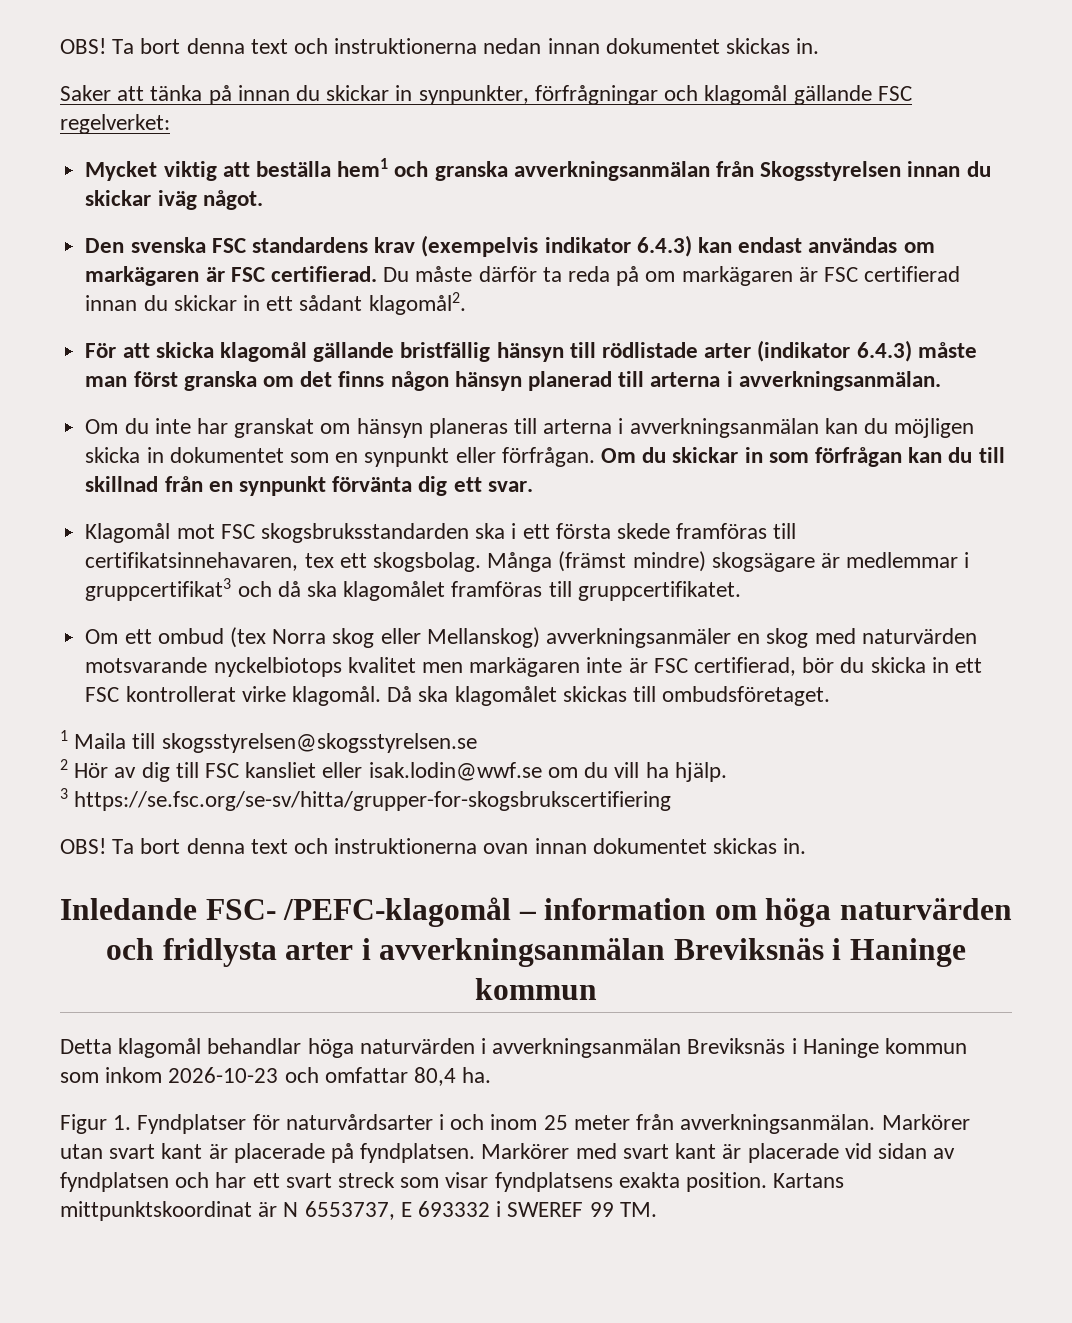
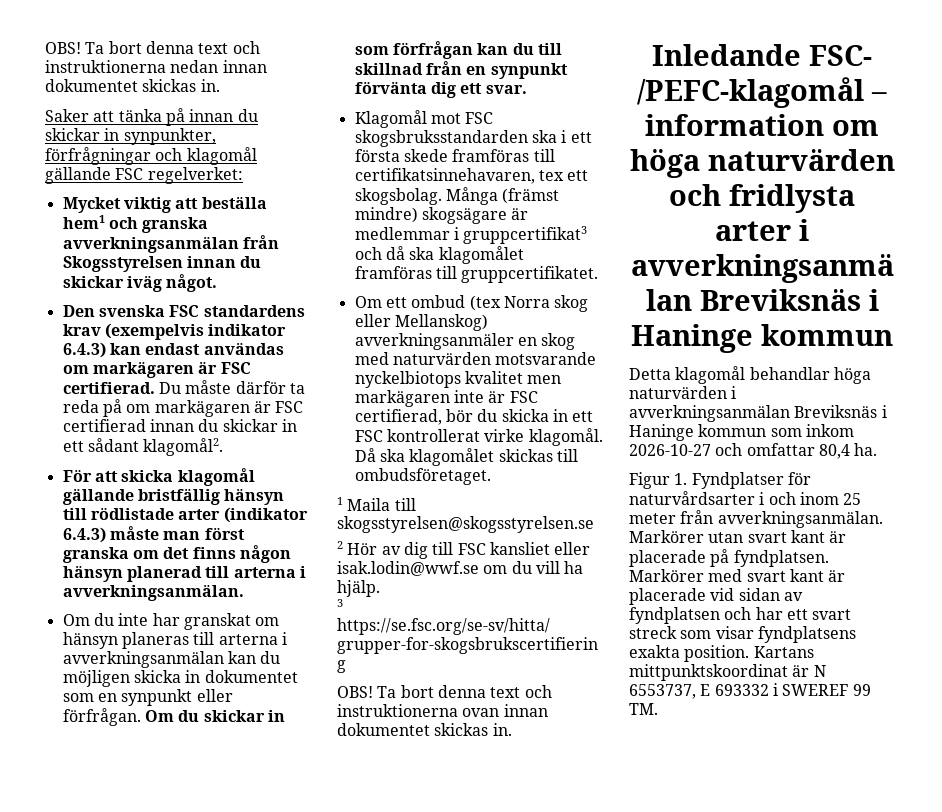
- Detta klagomål behandlar höga naturvärden i avverkningsanmälan Breviksnäs i Haninge kommun som inkom 2026-10-23 och omfattar 80,4 ha.
+ Detta klagomål behandlar höga naturvärden i avverkningsanmälan Breviksnäs i Haninge kommun som inkom 2026-10-27 och omfattar 80,4 ha.

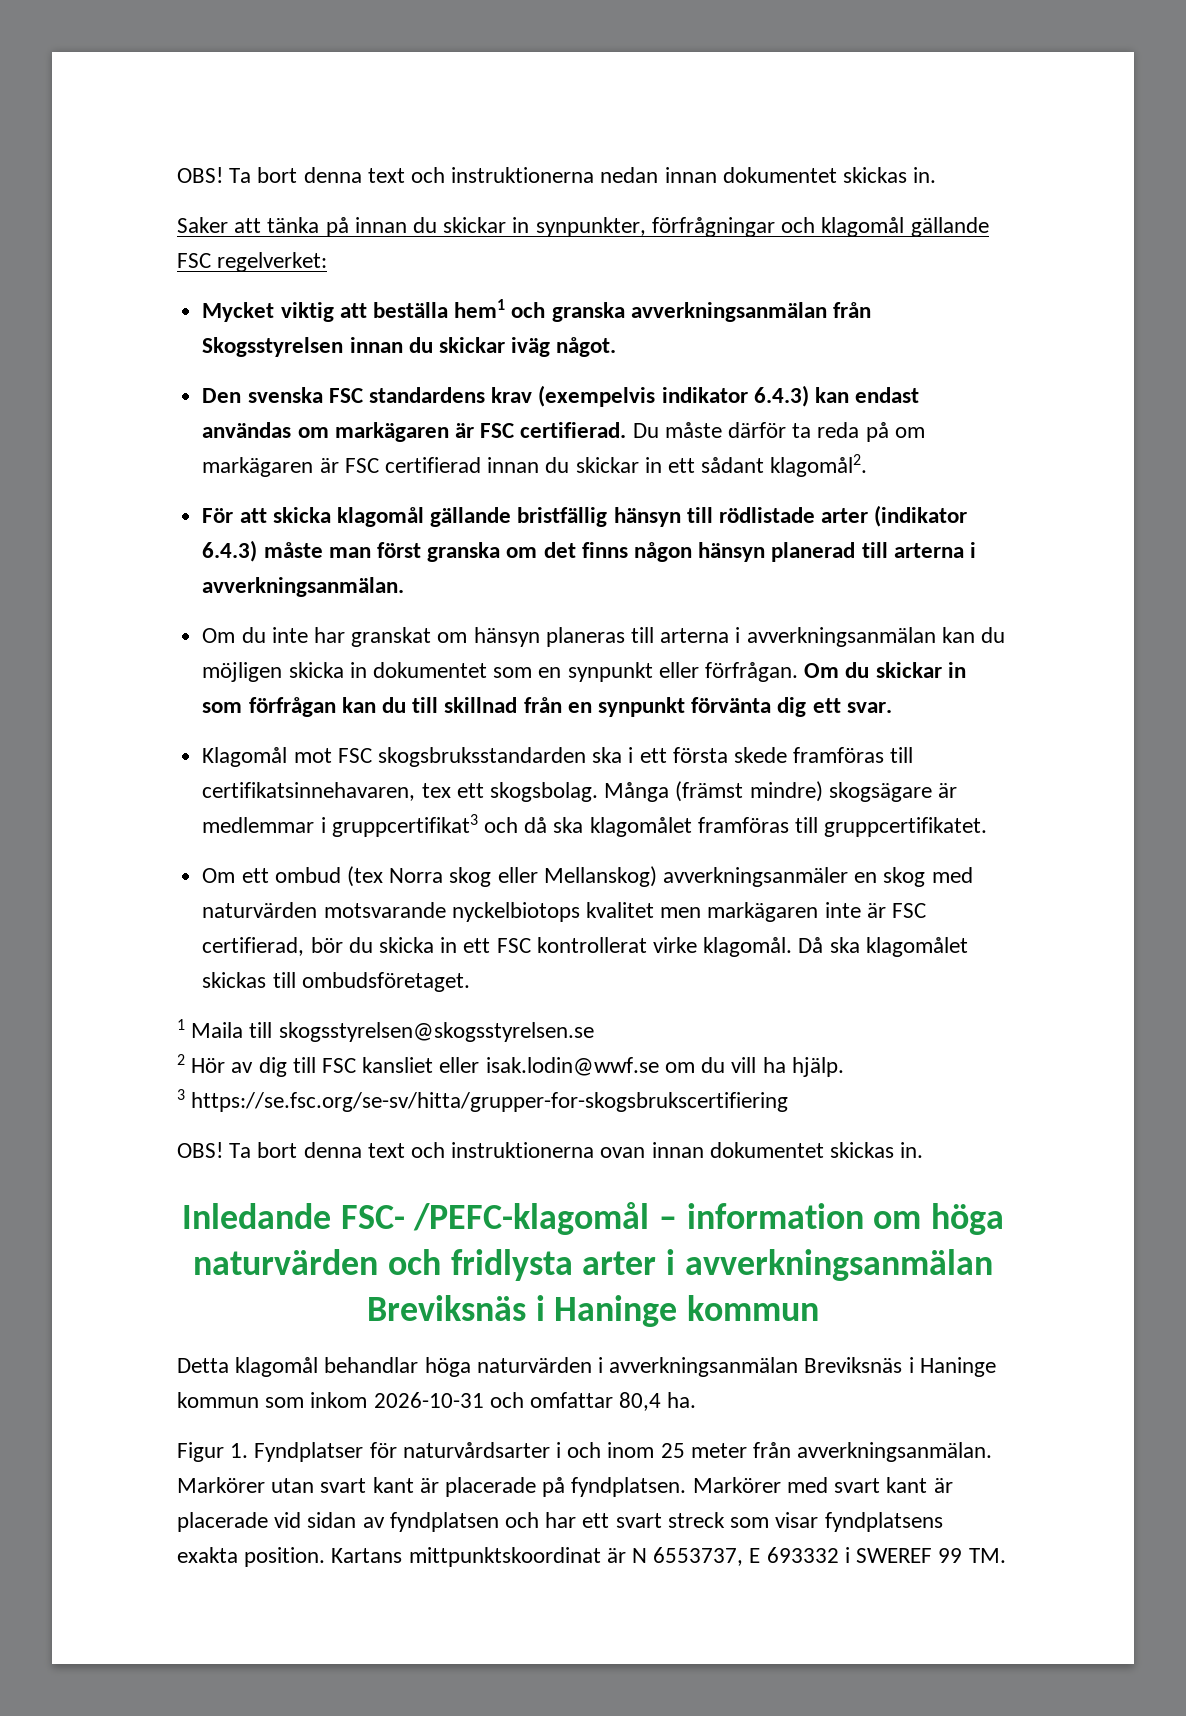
- Detta klagomål behandlar höga naturvärden i avverkningsanmälan Breviksnäs i Haninge kommun som inkom 2026-10-27 och omfattar 80,4 ha.
+ Detta klagomål behandlar höga naturvärden i avverkningsanmälan Breviksnäs i Haninge kommun som inkom 2026-10-31 och omfattar 80,4 ha.

